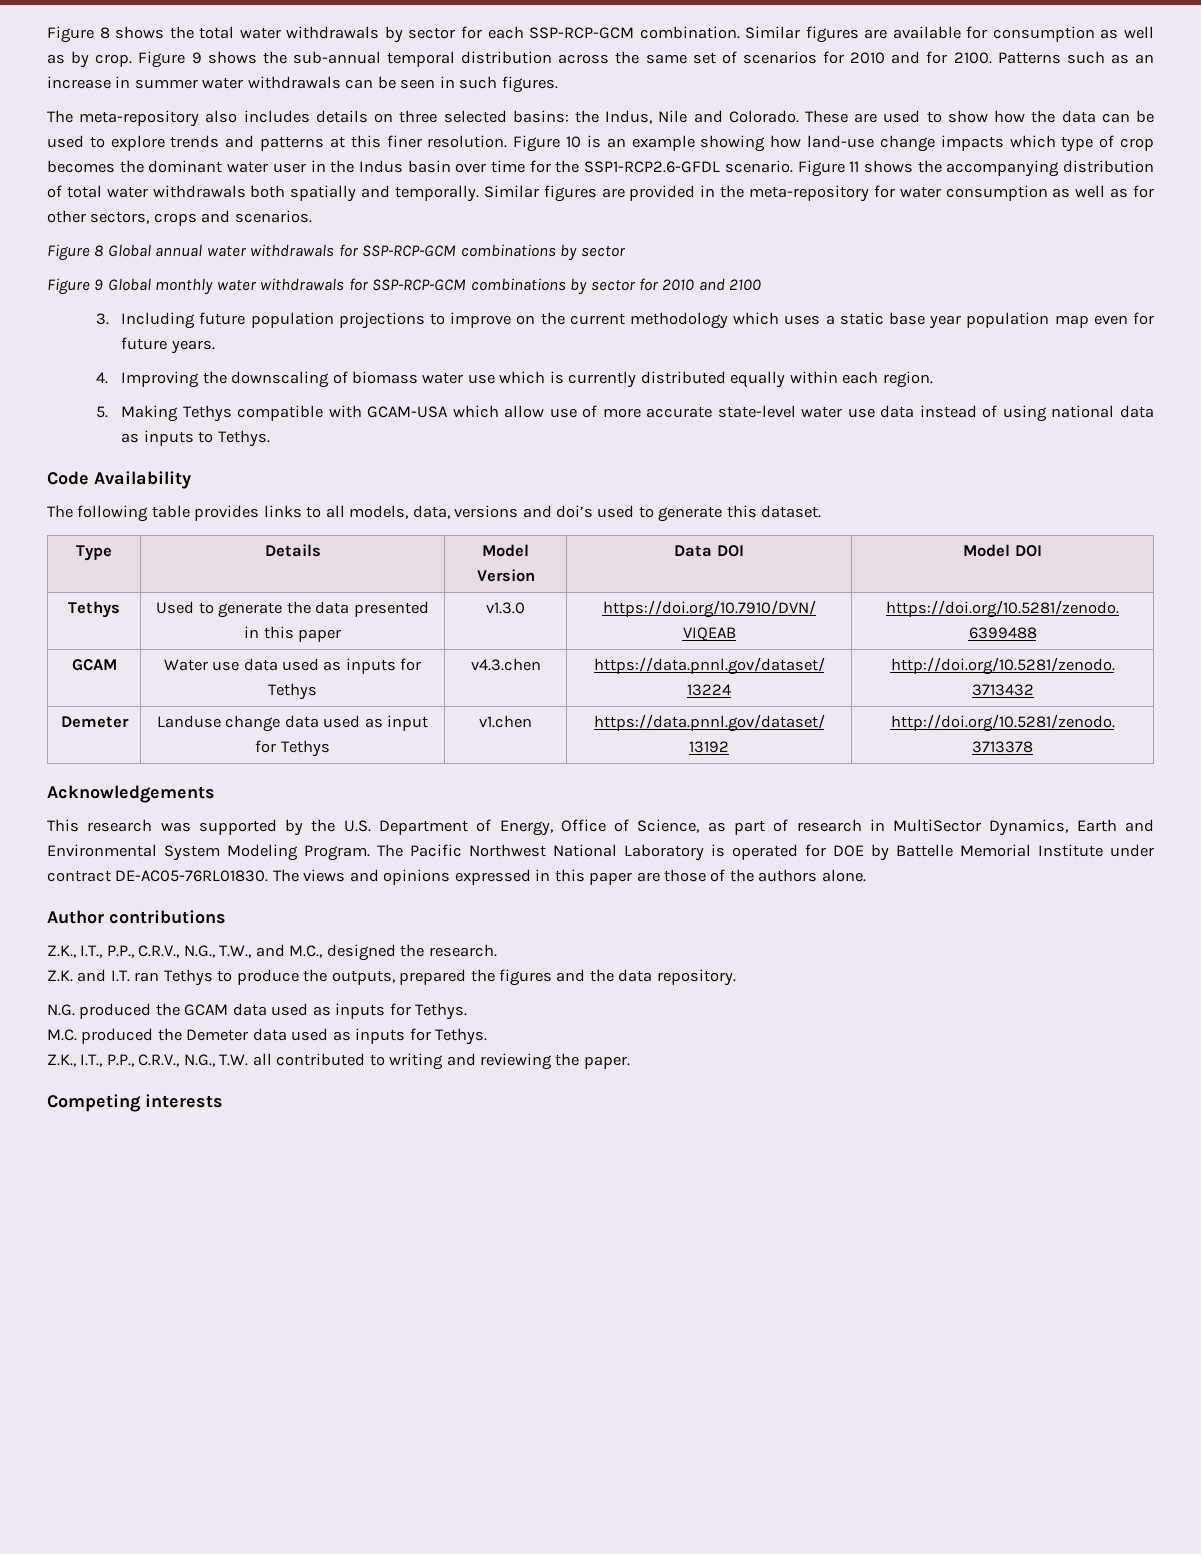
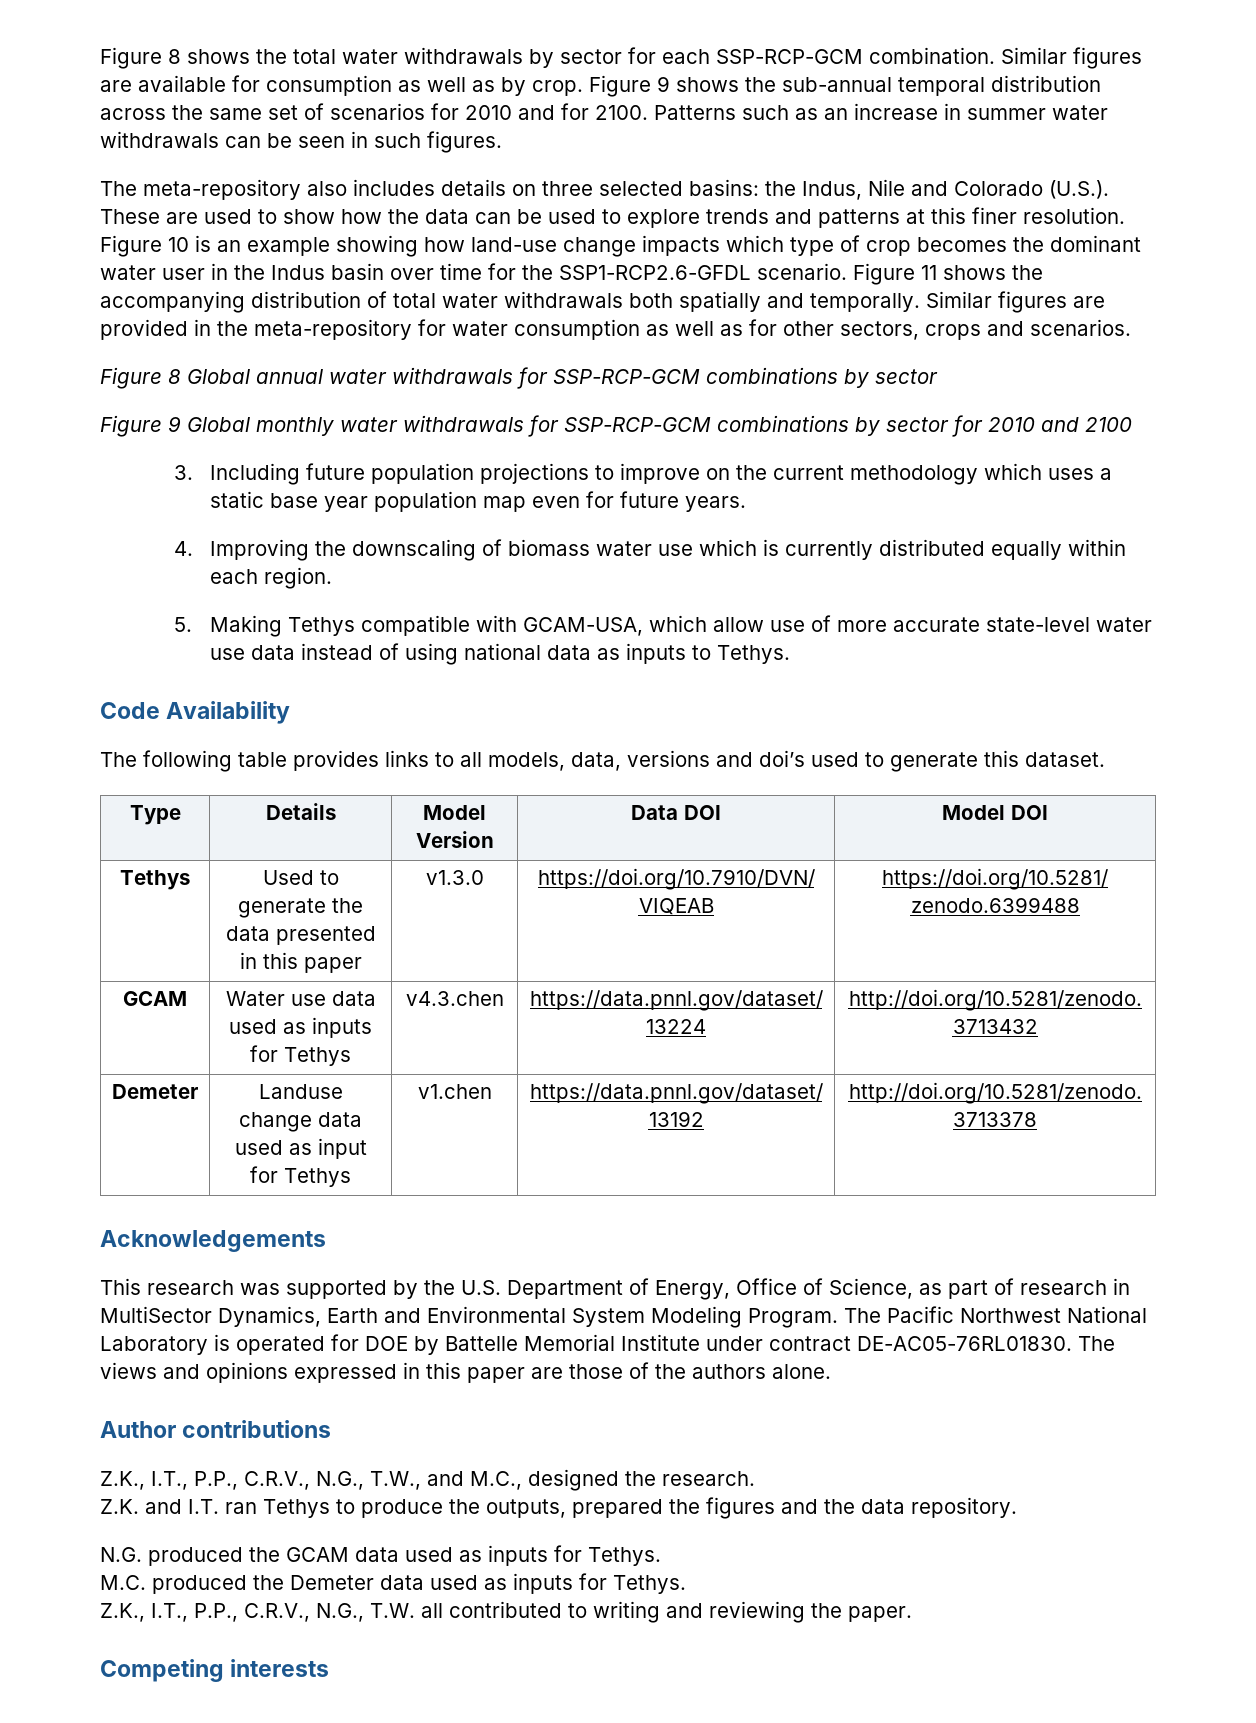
- The meta-repository also includes details on three selected basins: the Indus, Nile and Colorado. These are used to show how the data can be used to explore trends and patterns at this finer resolution.
+ The meta-repository also includes details on three selected basins: the Indus, Nile and Colorado (U.S.). These are used to show how the data can be used to explore trends and patterns at this finer resolution.
- 5. Making Tethys compatible with GCAM-USA which allow use of more accurate state-level water use data instead of using national data as inputs to Tethys.
+ 5. Making Tethys compatible with GCAM-USA, which allow use of more accurate state-level water use data instead of using national data as inputs to Tethys.

